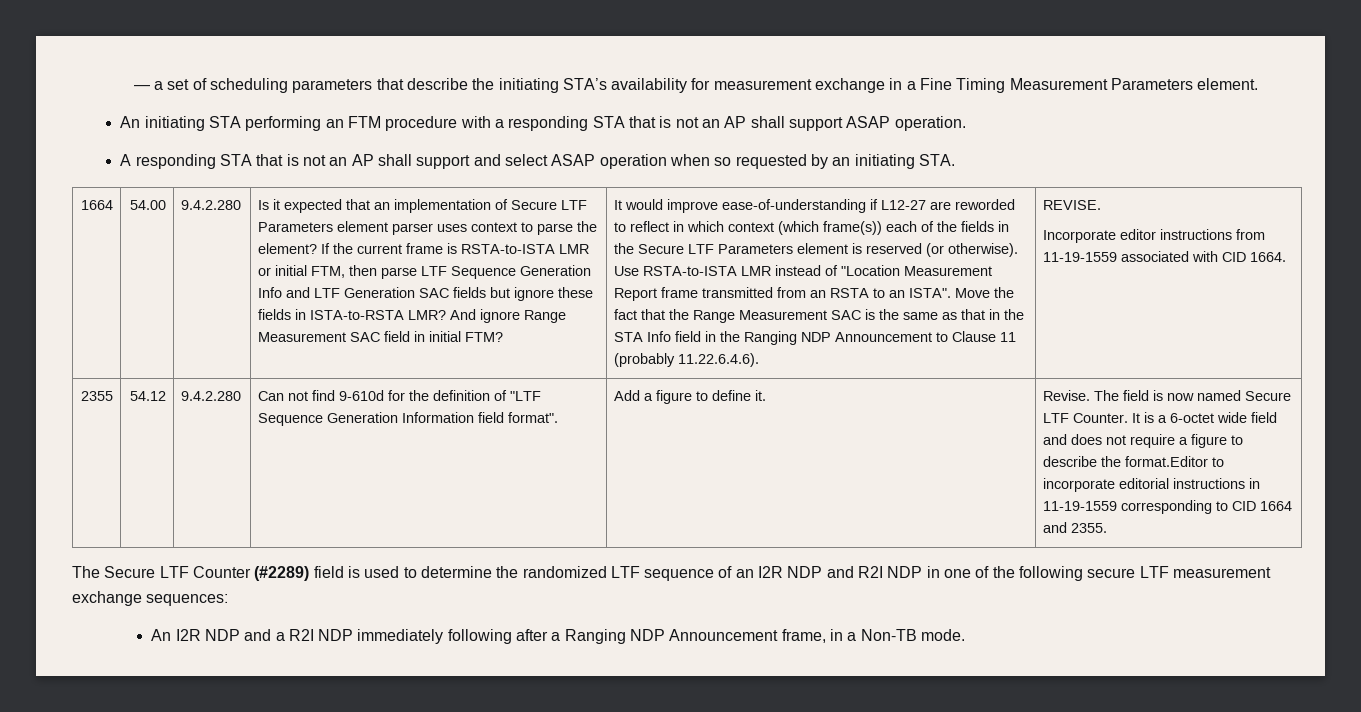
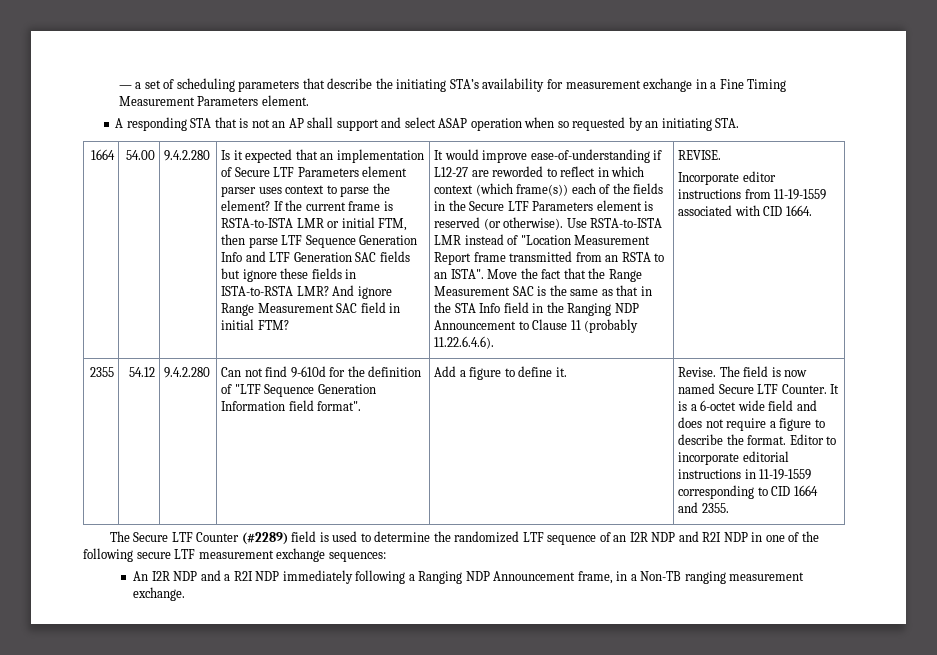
- An initiating STA performing an FTM procedure with a responding STA that is not an AP shall support ASAP operation.
- It is a 6-octet wide field and does not require a figure to describe the format.Editor to incorporate editorial instructions in 11-19-1559 corresponding to CID 1664 and 2355.
+ It is a 6-octet wide field and does not require a figure to describe the format. Editor to incorporate editorial instructions in 11-19-1559 corresponding to CID 1664 and 2355.
- An I2R NDP and a R2I NDP immediately following after a Ranging NDP Announcement frame, in a Non-TB mode.
+ An I2R NDP and a R2I NDP immediately following a Ranging NDP Announcement frame, in a Non-TB ranging measurement exchange.

